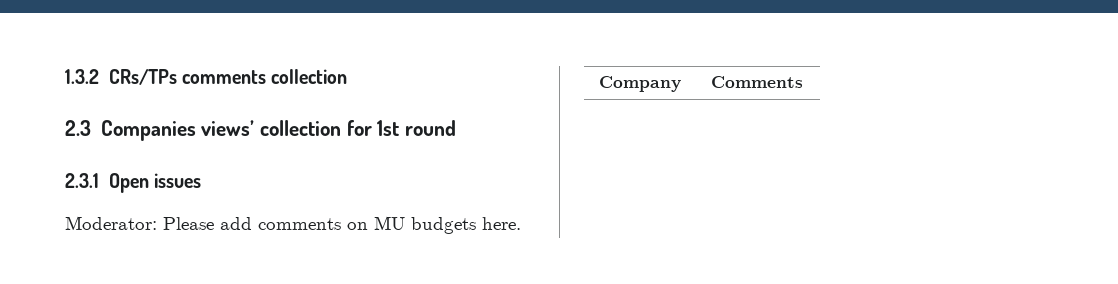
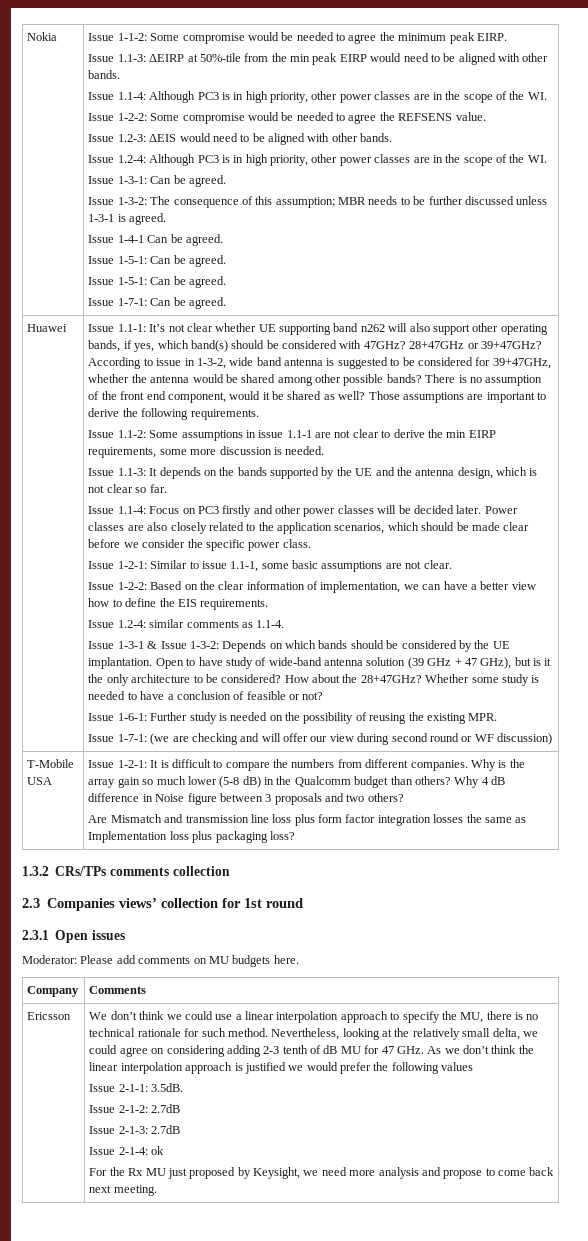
+ Nokia | Issue 1-1-2: Some compromise would be needed to agree the minimum peak EIRP.
+ Issue 1.1-3: ΔEIRP at 50%-tile from the min peak EIRP would need to be aligned with other bands.
+ Issue 1.1-4: Although PC3 is in high priority, other power classes are in the scope of the WI.
+ Issue 1-2-2: Some compromise would be needed to agree the REFSENS value.
+ Issue 1.2-3: ΔEIS would need to be aligned with other bands.
+ Issue 1.2-4: Although PC3 is in high priority, other power classes are in the scope of the WI.
+ Issue 1-3-1: Can be agreed.
+ Issue 1-3-2: The consequence of this assumption; MBR needs to be further discussed unless 1-3-1 is agreed.
+ Issue 1-4-1 Can be agreed.
+ Issue 1-5-1: Can be agreed.
+ Issue 1-5-1: Can be agreed.
+ Issue 1-7-1: Can be agreed.
+ Huawei | Issue 1.1-1: It’s not clear whether UE supporting band n262 will also support other operating bands, if yes, which band(s) should be considered with 47GHz? 28+47GHz or 39+47GHz? According to issue in 1-3-2, wide band antenna is suggested to be considered for 39+47GHz, whether the antenna would be shared among other possible bands? There is no assumption of the front end component, would it be shared as well? Those assumptions are important to derive the following requirements.
+ Issue 1.1-2: Some assumptions in issue 1.1-1 are not clear to derive the min EIRP requirements, some more discussion is needed.
+ Issue 1.1-3: It depends on the bands supported by the UE and the antenna design, which is not clear so far.
+ Issue 1.1-4: Focus on PC3 firstly and other power classes will be decided later. Power classes are also closely related to the application scenarios, which should be made clear before we consider the specific power class.
+ Issue 1-2-1: Similar to issue 1.1-1, some basic assumptions are not clear.
+ Issue 1-2-2: Based on the clear information of implementation, we can have a better view how to define the EIS requirements.
+ Issue 1.2-4: similar comments as 1.1-4.
+ Issue 1-3-1 & Issue 1-3-2: Depends on which bands should be considered by the UE implantation. Open to have study of wide-band antenna solution (39 GHz + 47 GHz), but is it the only architecture to be considered? How about the 28+47GHz? Whether some study is needed to have a conclusion of feasible or not?
+ Issue 1-6-1: Further study is needed on the possibility of reusing the existing MPR.
+ Issue 1-7-1: (we are checking and will offer our view during second round or WF discussion)
+ T-Mobile USA | Issue 1-2-1: It is difficult to compare the numbers from different companies. Why is the array gain so much lower (5-8 dB) in the Qualcomm budget than others? Why 4 dB difference in Noise figure between 3 proposals and two others?
+ Are Mismatch and transmission line loss plus form factor integration losses the same as Implementation loss plus packaging loss?
+ Ericsson | We don’t think we could use a linear interpolation approach to specify the MU, there is no technical rationale for such method. Nevertheless, looking at the relatively small delta, we could agree on considering adding 2-3 tenth of dB MU for 47 GHz. As we don’t think the linear interpolation approach is justified we would prefer the following values
+ Issue 2-1-1: 3.5dB.
+ Issue 2-1-2: 2.7dB
+ Issue 2-1-3: 2.7dB
+ Issue 2-1-4: ok
+ For the Rx MU just proposed by Keysight, we need more analysis and propose to come back next meeting.

